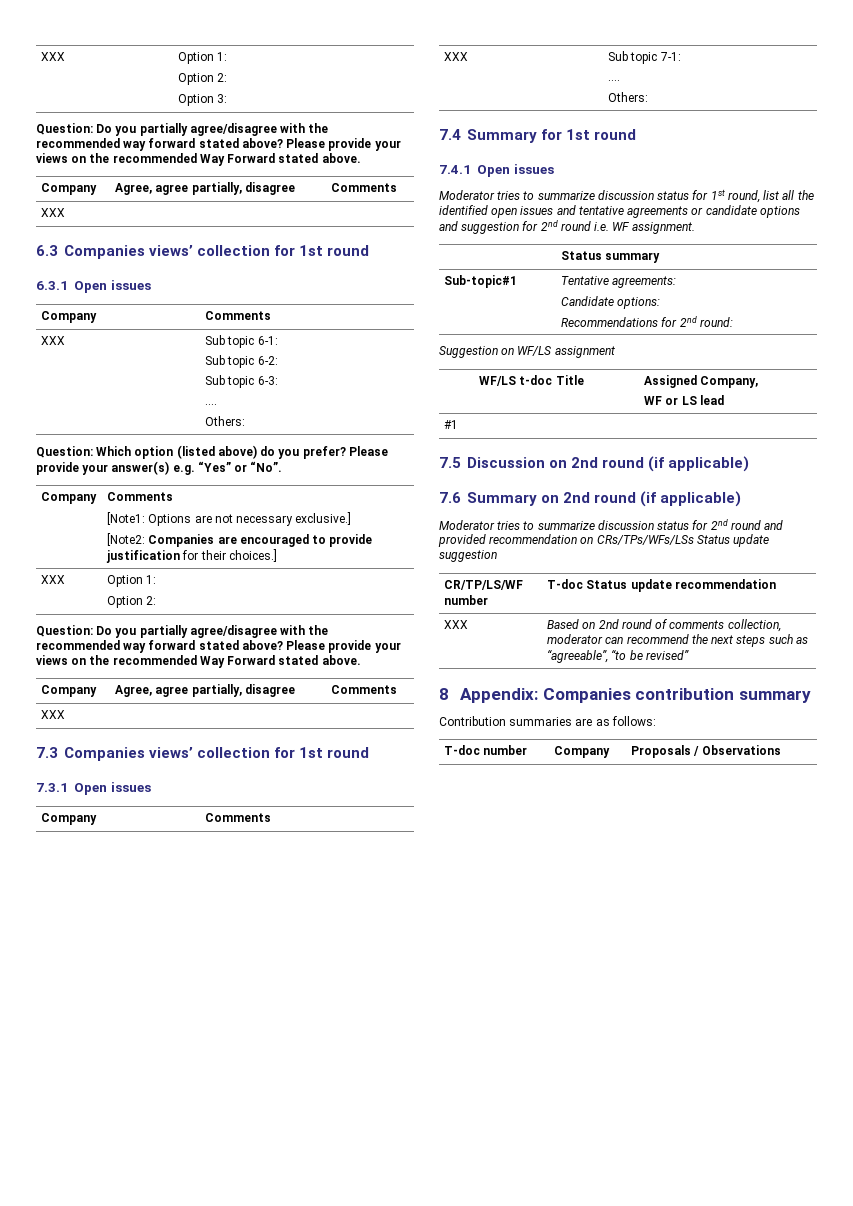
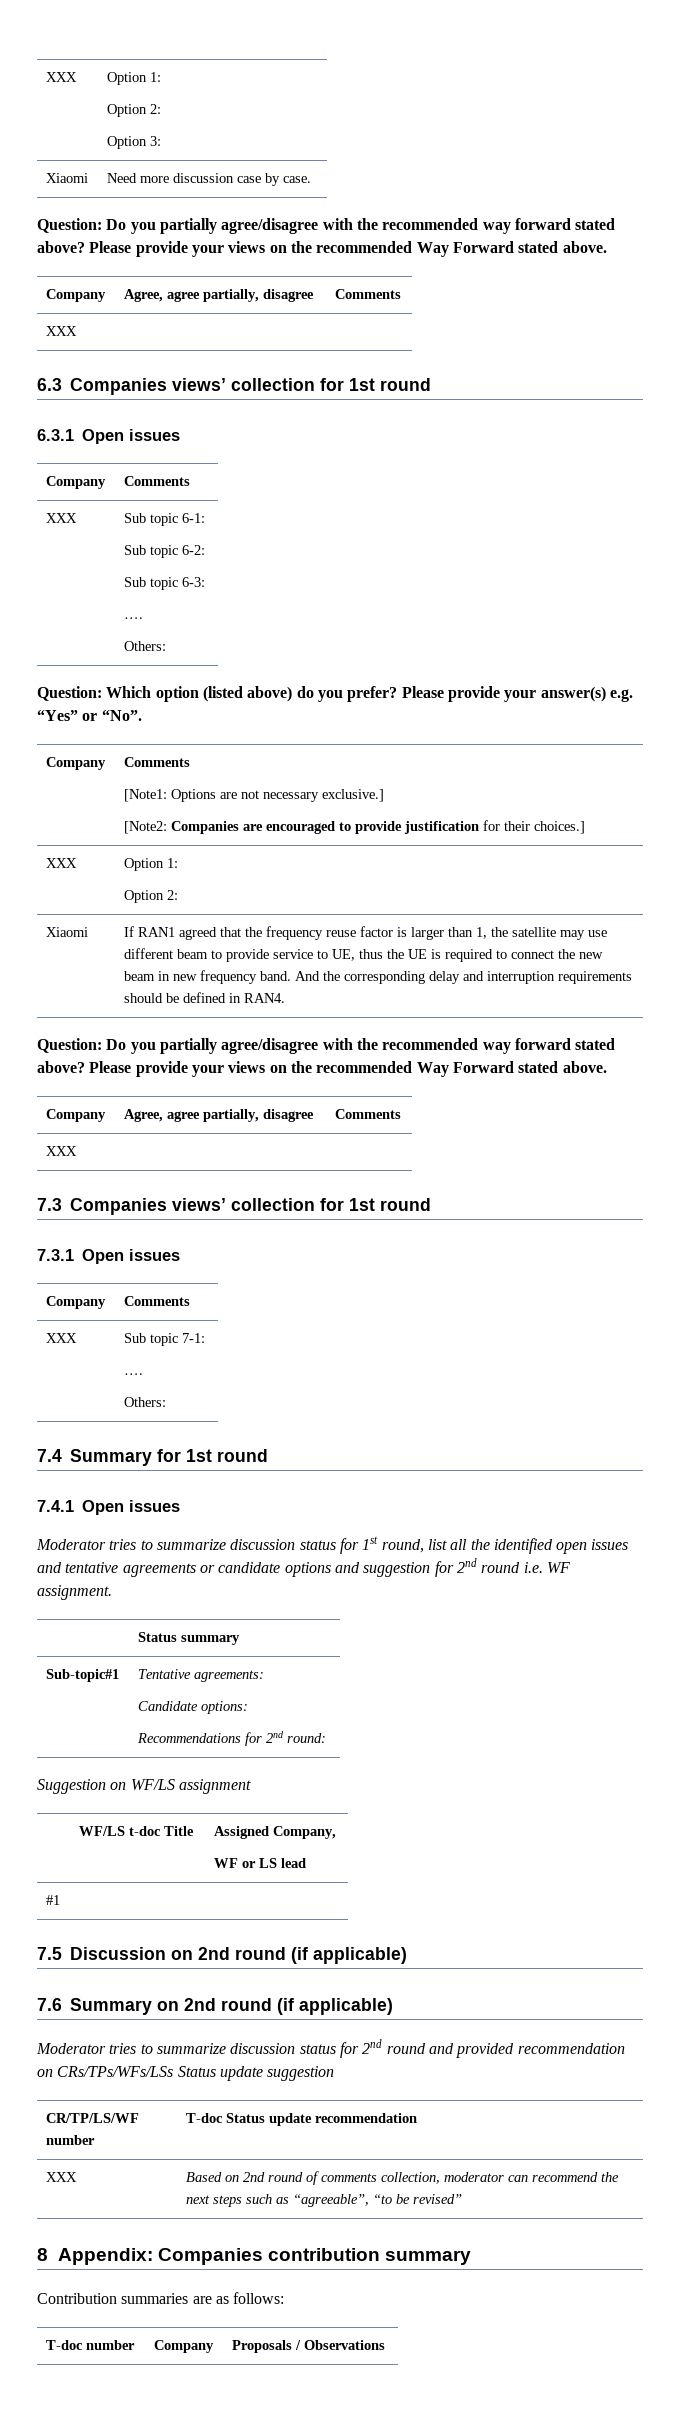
+ Xiaomi | Need more discussion case by case.
+ Xiaomi | If RAN1 agreed that the frequency reuse factor is larger than 1, the satellite may use different beam to provide service to UE, thus the UE is required to connect the new beam in new frequency band. And the corresponding delay and interruption requirements should be defined in RAN4.

